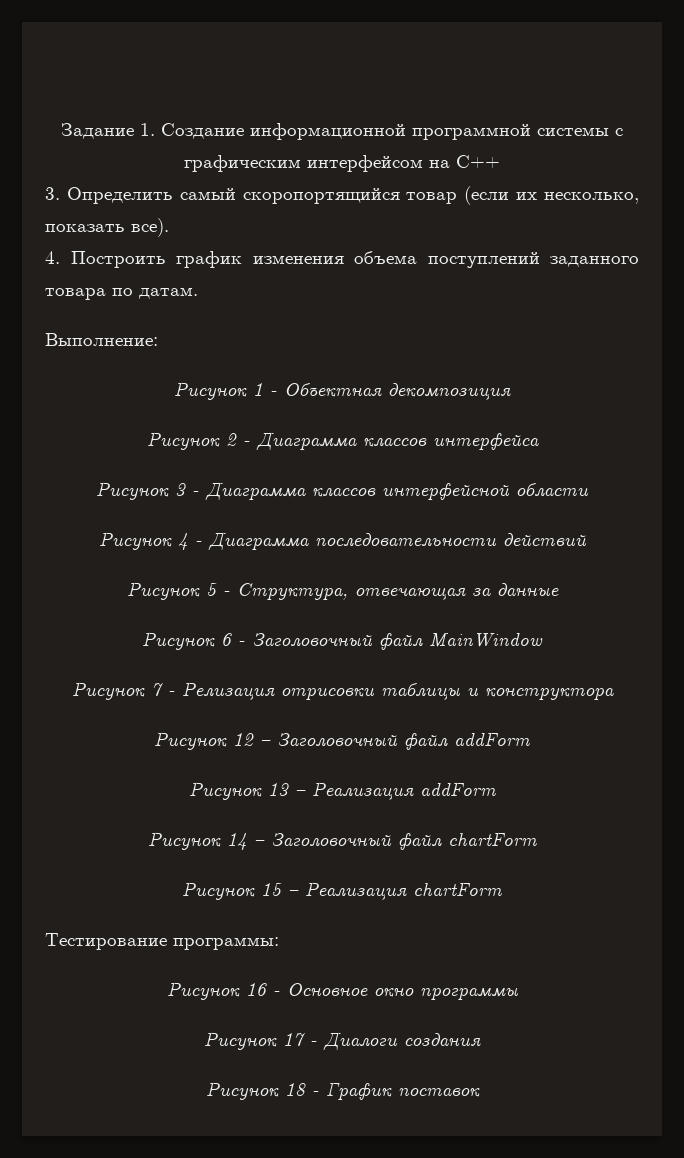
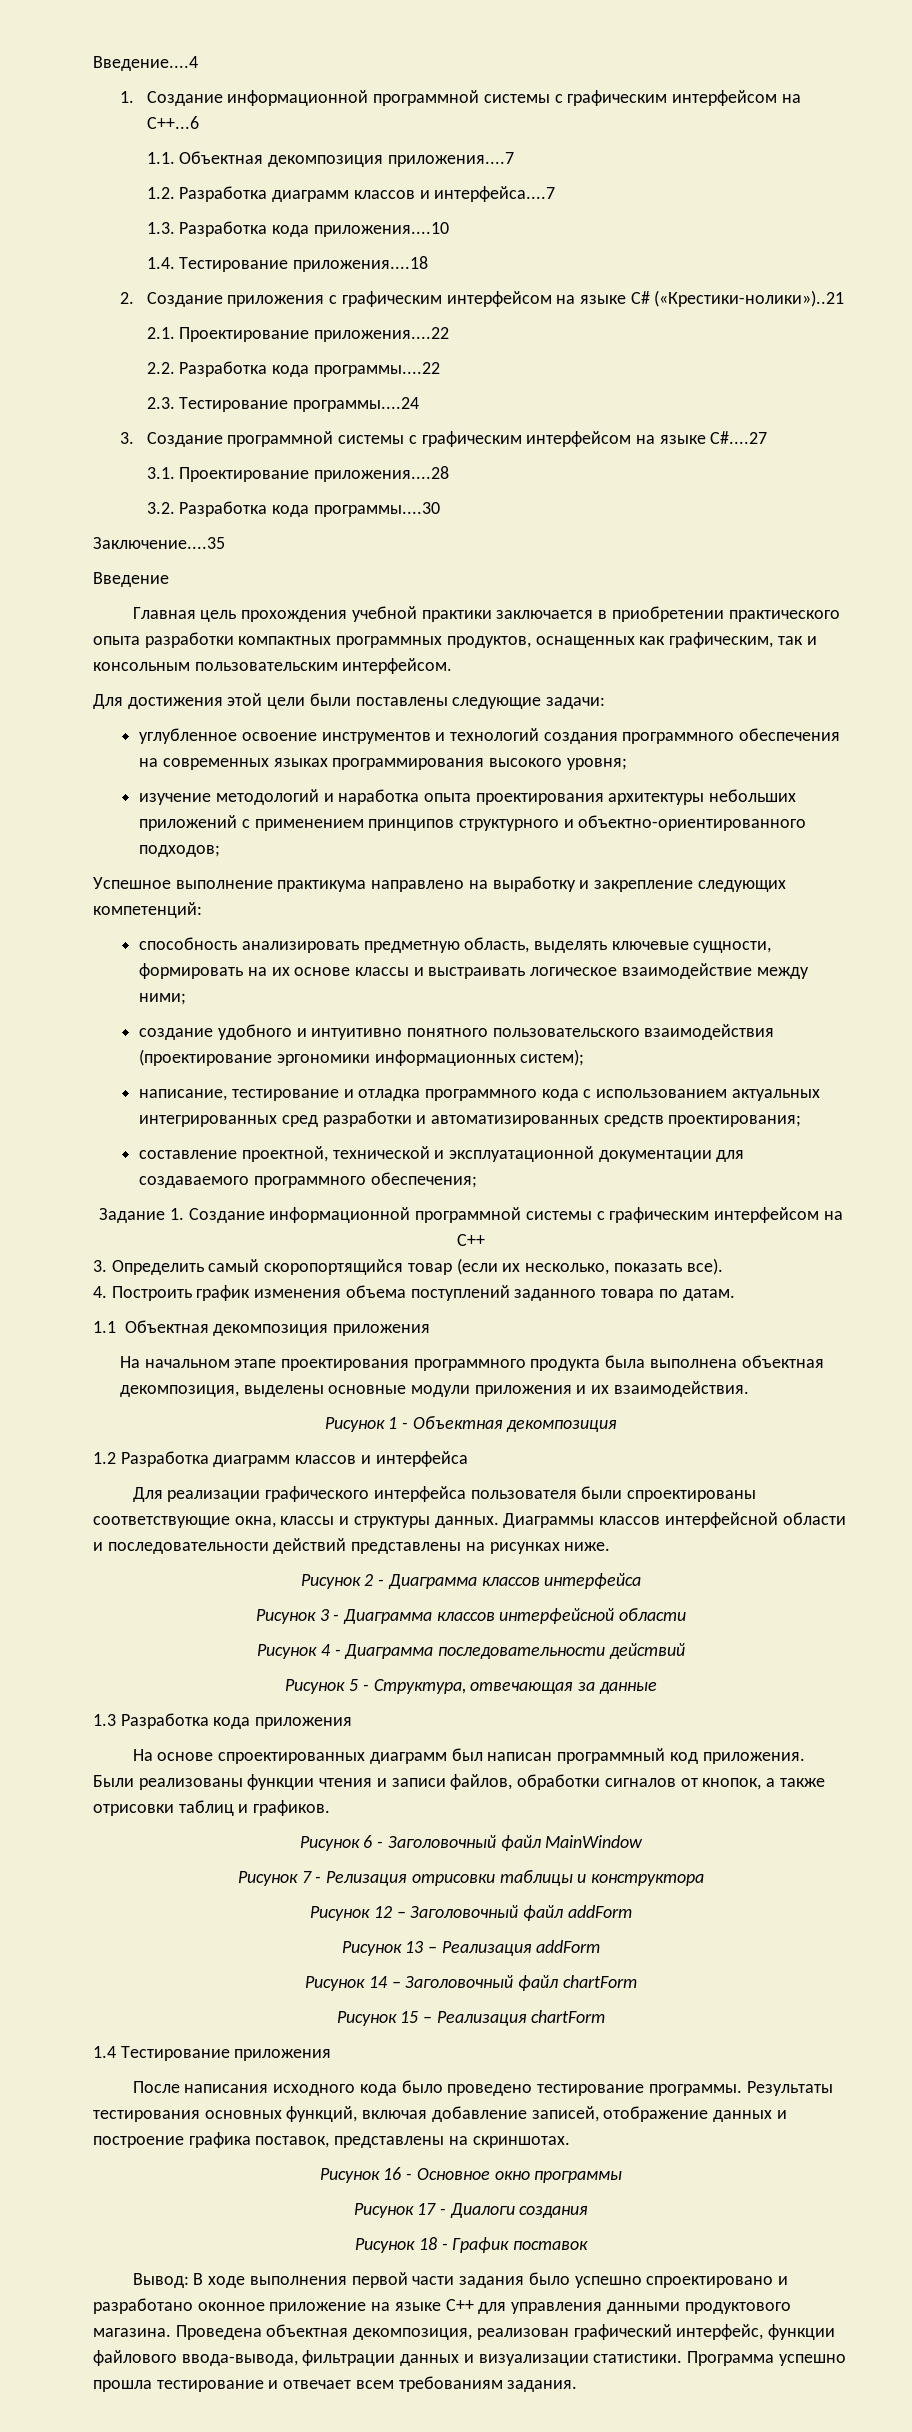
+ Введение....4
+ 1. Создание информационной программной системы с графическим интерфейсом на C++...6
+ 1.1. Объектная декомпозиция приложения....7
+ 1.2. Разработка диаграмм классов и интерфейса....7
+ 1.3. Разработка кода приложения....10
+ 1.4. Тестирование приложения....18
+ 2. Создание приложения с графическим интерфейсом на языке C# («Крестики-нолики»)..21
+ 2.1. Проектирование приложения....22
+ 2.2. Разработка кода программы....22
+ 2.3. Тестирование программы....24
+ 3. Создание программной системы с графическим интерфейсом на языке C#....27
+ 3.1. Проектирование приложения....28
+ 3.2. Разработка кода программы....30
+ Заключение....35
+ Введение
+ Главная цель прохождения учебной практики заключается в приобретении практического опыта разработки компактных программных продуктов, оснащенных как графическим, так и консольным пользовательским интерфейсом.
+ Для достижения этой цели были поставлены следующие задачи:
+ углубленное освоение инструментов и технологий создания программного обеспечения на современных языках программирования высокого уровня;
+ изучение методологий и наработка опыта проектирования архитектуры небольших приложений с применением принципов структурного и объектно-ориентированного подходов;
+ Успешное выполнение практикума направлено на выработку и закрепление следующих компетенций:
+ способность анализировать предметную область, выделять ключевые сущности, формировать на их основе классы и выстраивать логическое взаимодействие между ними;
+ создание удобного и интуитивно понятного пользовательского взаимодействия (проектирование эргономики информационных систем);
+ написание, тестирование и отладка программного кода с использованием актуальных интегрированных сред разработки и автоматизированных средств проектирования;
+ составление проектной, технической и эксплуатационной документации для создаваемого программного обеспечения;
- Выполнение:
+ 1.1 Объектная декомпозиция приложения
+ На начальном этапе проектирования программного продукта была выполнена объектная декомпозиция, выделены основные модули приложения и их взаимодействия.
+ 1.2 Разработка диаграмм классов и интерфейса
+ Для реализации графического интерфейса пользователя были спроектированы соответствующие окна, классы и структуры данных. Диаграммы классов интерфейсной области и последовательности действий представлены на рисунках ниже.
+ 1.3 Разработка кода приложения
+ На основе спроектированных диаграмм был написан программный код приложения. Были реализованы функции чтения и записи файлов, обработки сигналов от кнопок, а также отрисовки таблиц и графиков.
- Тестирование программы:
+ 1.4 Тестирование приложения
+ После написания исходного кода было проведено тестирование программы. Результаты тестирования основных функций, включая добавление записей, отображение данных и построение графика поставок, представлены на скриншотах.
+ Вывод: В ходе выполнения первой части задания было успешно спроектировано и разработано оконное приложение на языке C++ для управления данными продуктового магазина. Проведена объектная декомпозиция, реализован графический интерфейс, функции файлового ввода-вывода, фильтрации данных и визуализации статистики. Программа успешно прошла тестирование и отвечает всем требованиям задания.

